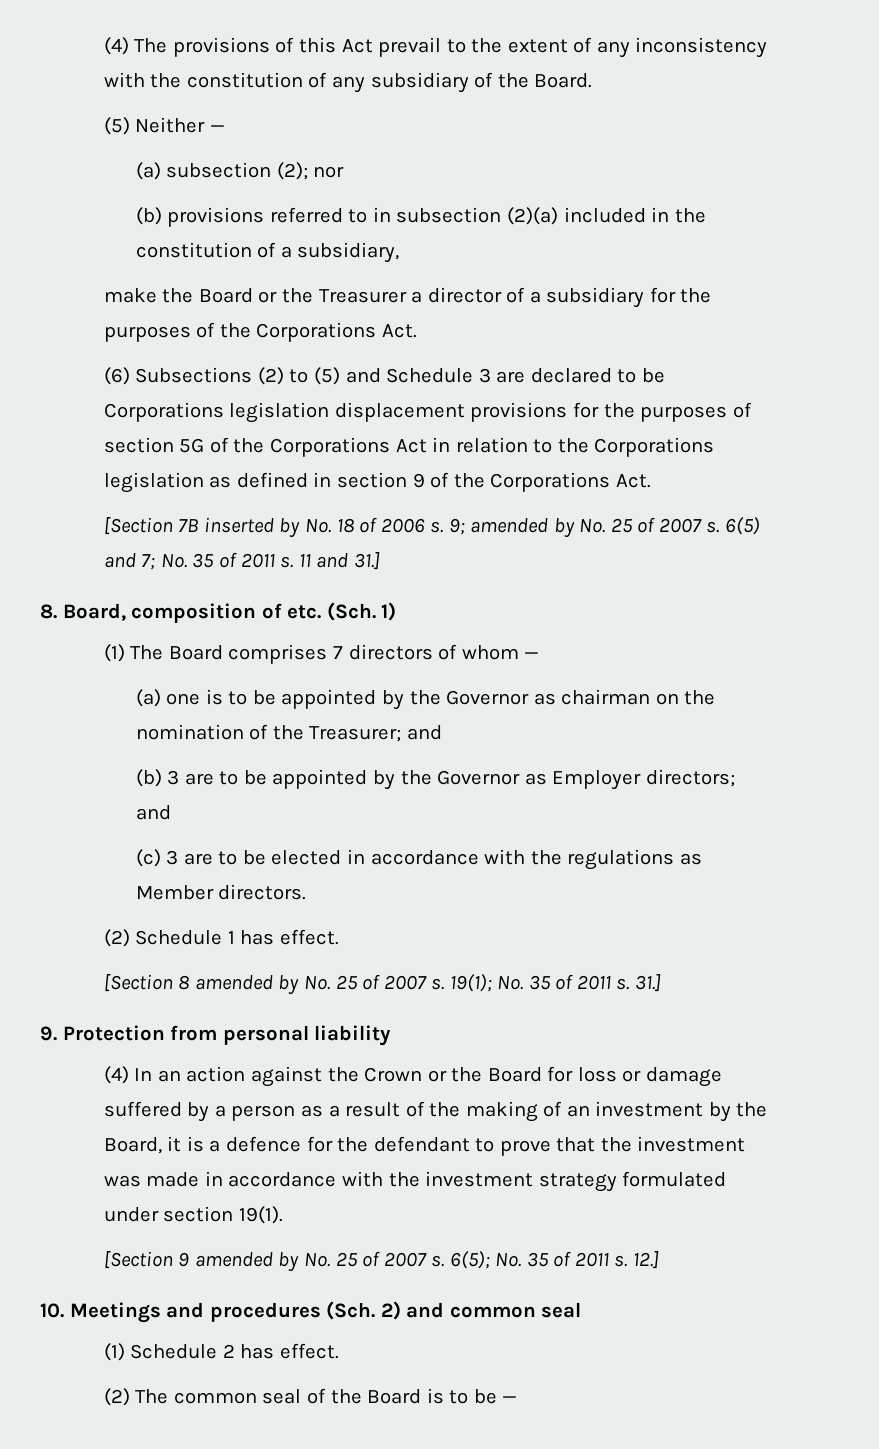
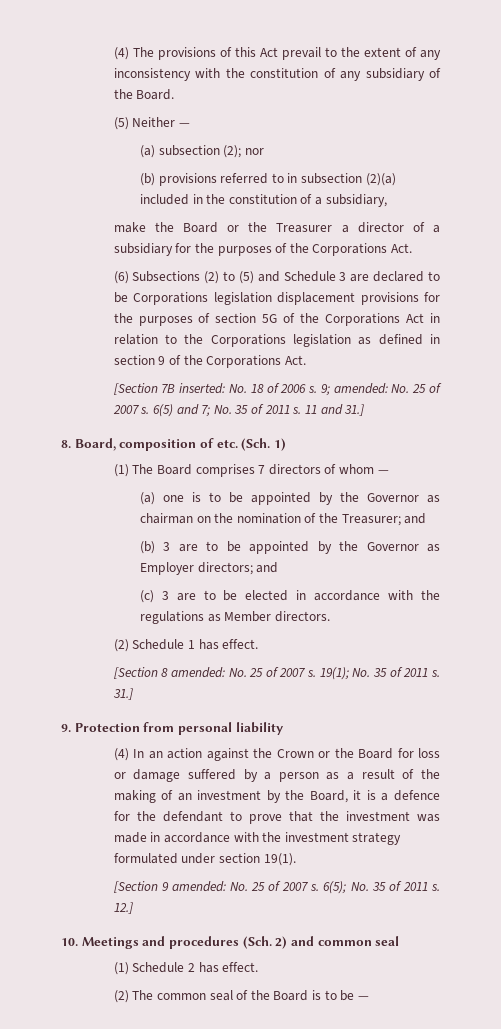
- [Section 7B inserted by No. 18 of 2006 s.
+ [Section 7B inserted: No. 18 of 2006 s.
- 9; amended by No. 25 of 2007 s.
+ 9; amended: No. 25 of 2007 s.
- [Section 8 amended by No. 25 of 2007 s.
+ [Section 8 amended: No. 25 of 2007 s.
- [Section 9 amended by No. 25 of 2007 s.
+ [Section 9 amended: No. 25 of 2007 s.

